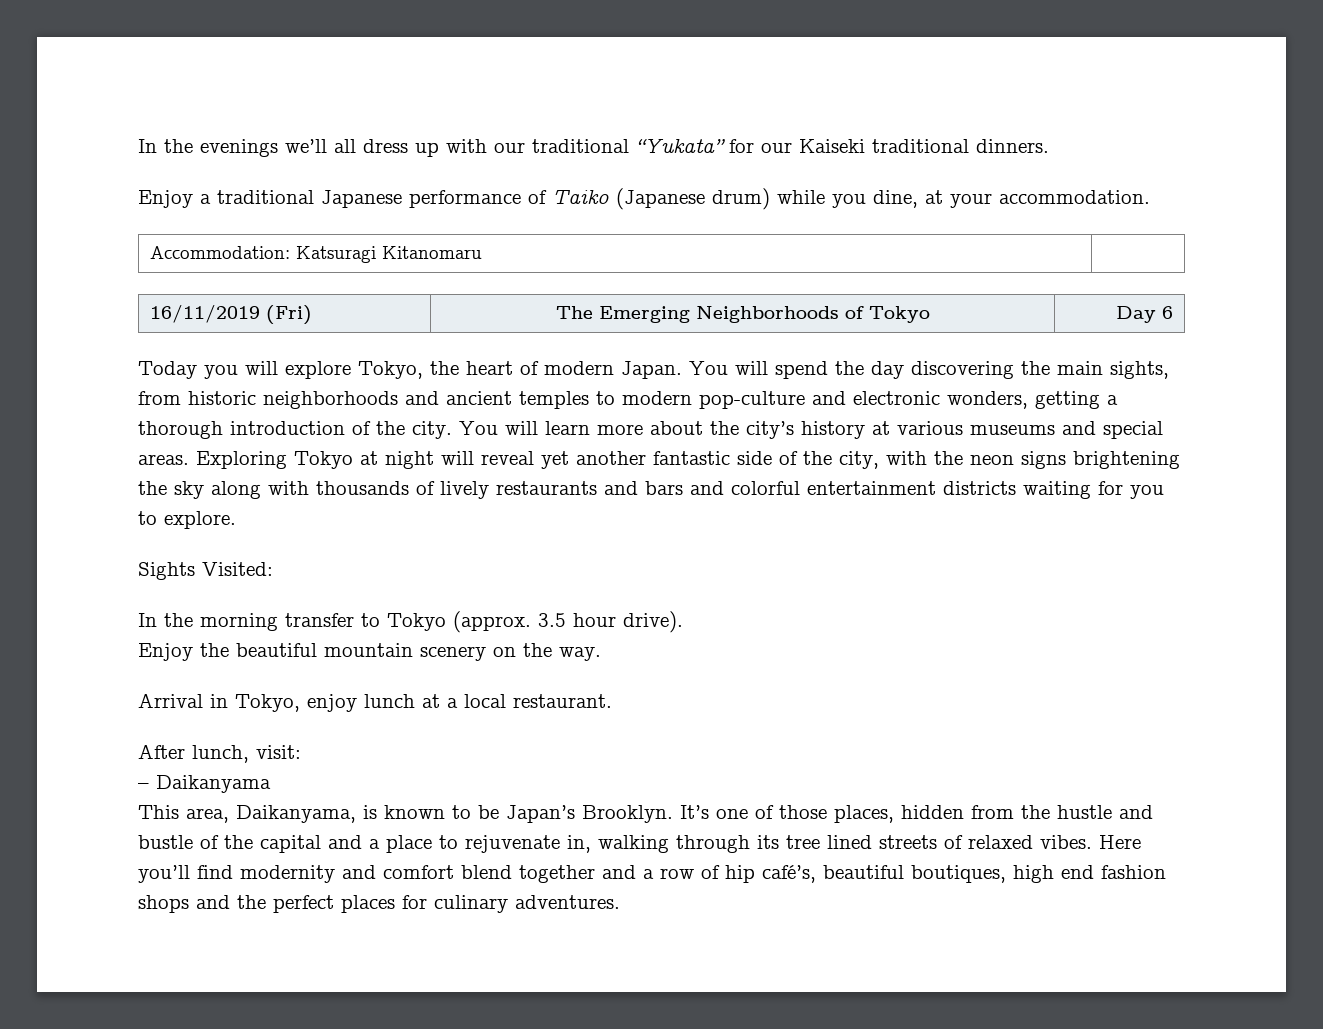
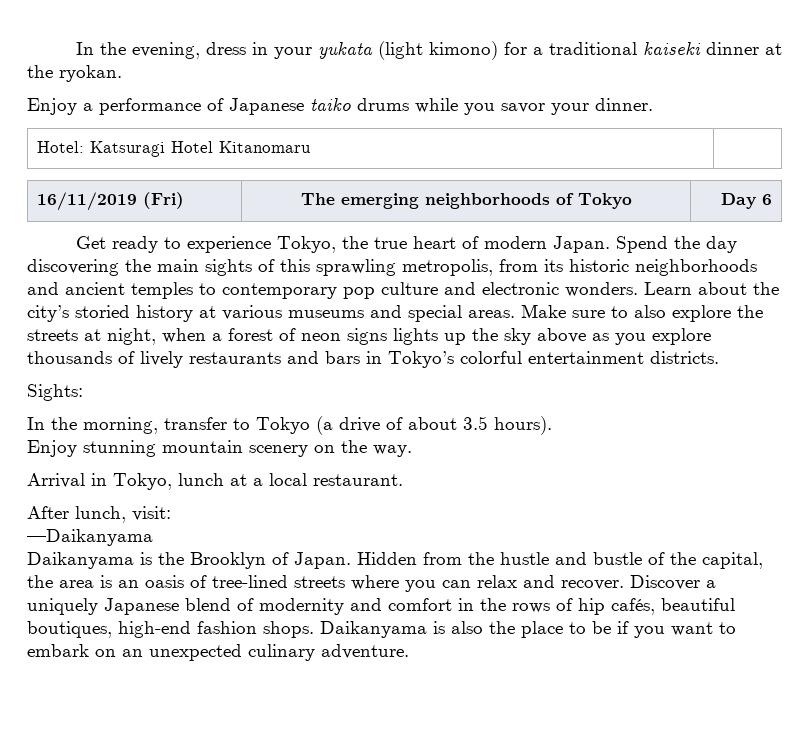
- In the evenings we’ll all dress up with our traditional “Yukata” for our Kaiseki traditional dinners.
- Enjoy a traditional Japanese performance of Taiko (Japanese drum) while you dine, at your accommodation.
- Accommodation: Katsuragi Kitanomaru |
+ In the evening, dress in your yukata (light kimono) for a traditional kaiseki dinner at the ryokan.
+ Enjoy a performance of Japanese taiko drums while you savor your dinner.
+ Hotel: Katsuragi Hotel Kitanomaru |
- 16/11/2019 (Fri) | The Emerging Neighborhoods of Tokyo | Day 6
+ 16/11/2019 (Fri) | The emerging neighborhoods of Tokyo | Day 6
- Today you will explore Tokyo, the heart of modern Japan.
+ Get ready to experience Tokyo, the true heart of modern Japan.
- You will spend the day discovering the main sights, from historic neighborhoods and ancient temples to modern pop-culture and electronic wonders, getting a thorough introduction of the city. You will learn more about the city’s history at various museums and special areas.
+ Spend the day discovering the main sights of this sprawling metropolis, from its historic neighborhoods and ancient temples to contemporary pop culture and electronic wonders. Learn about the city’s storied history at various museums and special areas.
- Exploring Tokyo at night will reveal yet another fantastic side of the city, with the neon signs brightening the sky along with thousands of lively restaurants and bars and colorful entertainment districts waiting for you to explore.
- Sights Visited:
- In the morning transfer to Tokyo (approx. 3.5 hour drive).
- Enjoy the beautiful mountain scenery on the way.
+ Make sure to also explore the streets at night, when a forest of neon signs lights up the sky above as you explore thousands of lively restaurants and bars in Tokyo’s colorful entertainment districts.
+ Sights:
+ In the morning, transfer to Tokyo (a drive of about 3.5 hours).
+ Enjoy stunning mountain scenery on the way.
- Arrival in Tokyo, enjoy lunch at a local restaurant.
+ Arrival in Tokyo, lunch at a local restaurant.
- – Daikanyama
- This area, Daikanyama, is known to be Japan’s Brooklyn. It’s one of those places, hidden from the hustle and bustle of the capital and a place to rejuvenate in, walking through its tree lined streets of relaxed vibes. Here you’ll find modernity and comfort blend together and a row of hip café’s, beautiful boutiques, high end fashion shops and the perfect places for culinary adventures.
+ —Daikanyama
+ Daikanyama is the Brooklyn of Japan. Hidden from the hustle and bustle of the capital, the area is an oasis of tree-lined streets where you can relax and recover. Discover a uniquely Japanese blend of modernity and comfort in the rows of hip cafés, beautiful boutiques, high-end fashion shops. Daikanyama is also the place to be if you want to embark on an unexpected culinary adventure.

